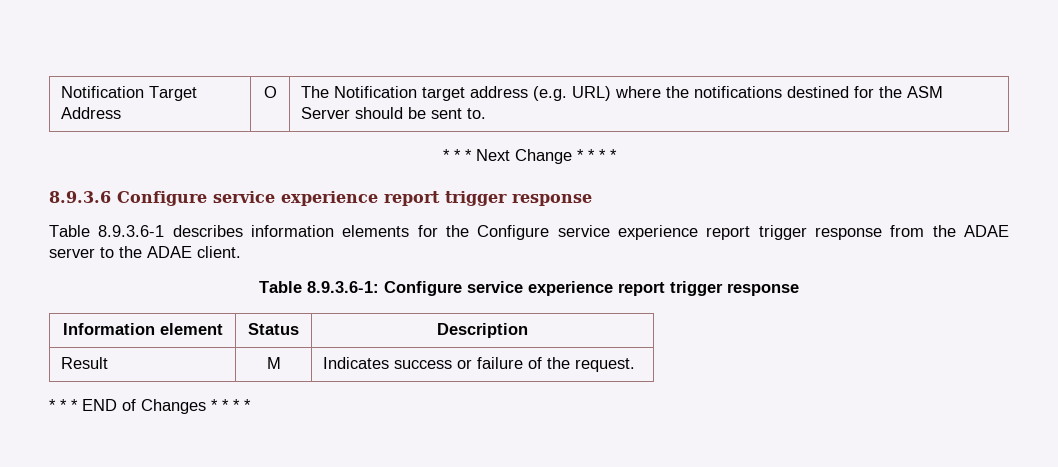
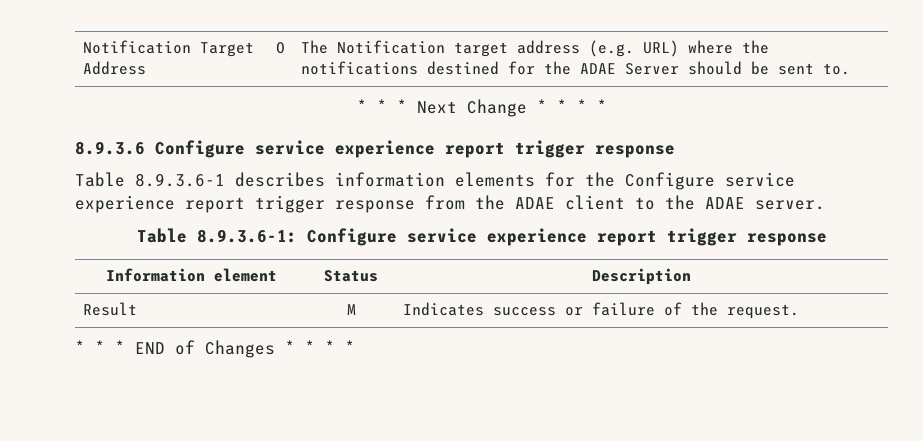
- Notification Target Address | O | The Notification target address (e.g. URL) where the notifications destined for the ASM Server should be sent to.
+ Notification Target Address | O | The Notification target address (e.g. URL) where the notifications destined for the ADAE Server should be sent to.
- Table 8.9.3.6-1 describes information elements for the Configure service experience report trigger response from the ADAE server to the ADAE client.
+ Table 8.9.3.6-1 describes information elements for the Configure service experience report trigger response from the ADAE client to the ADAE server.

